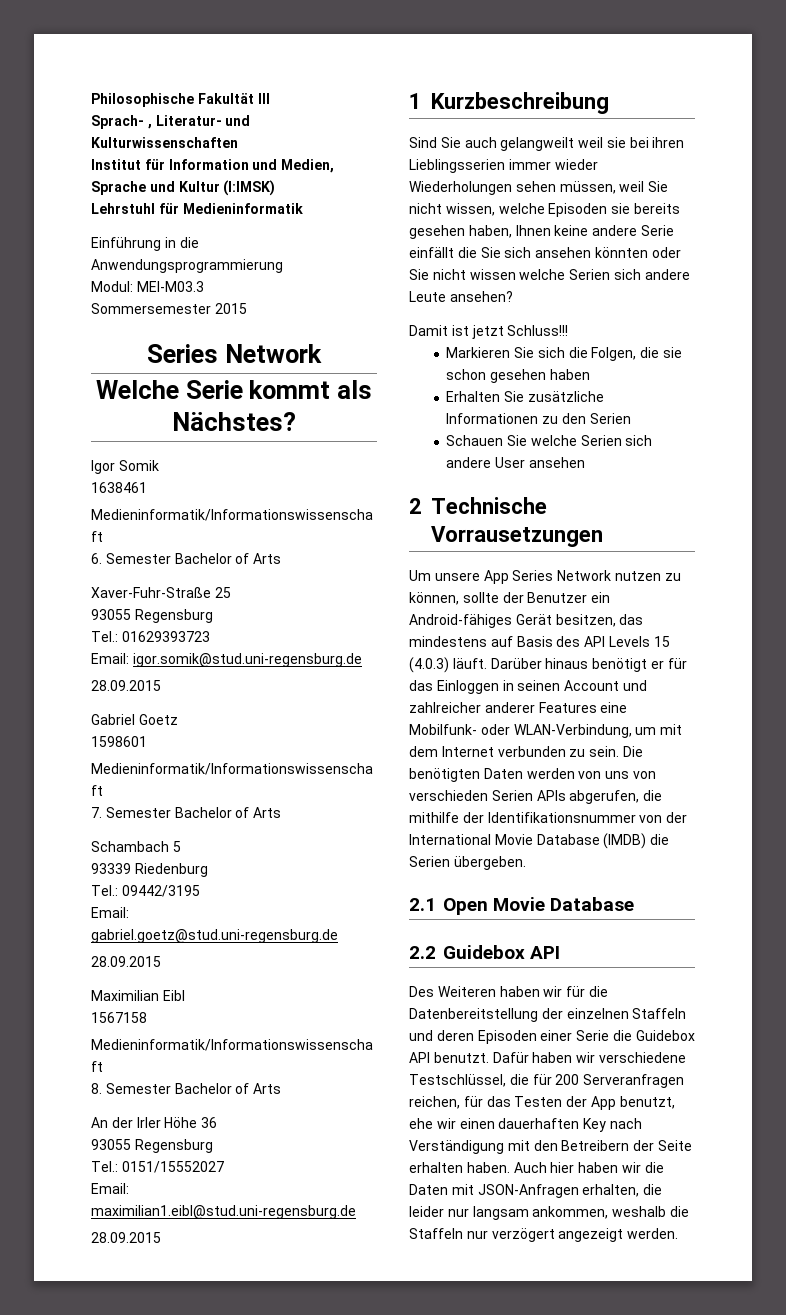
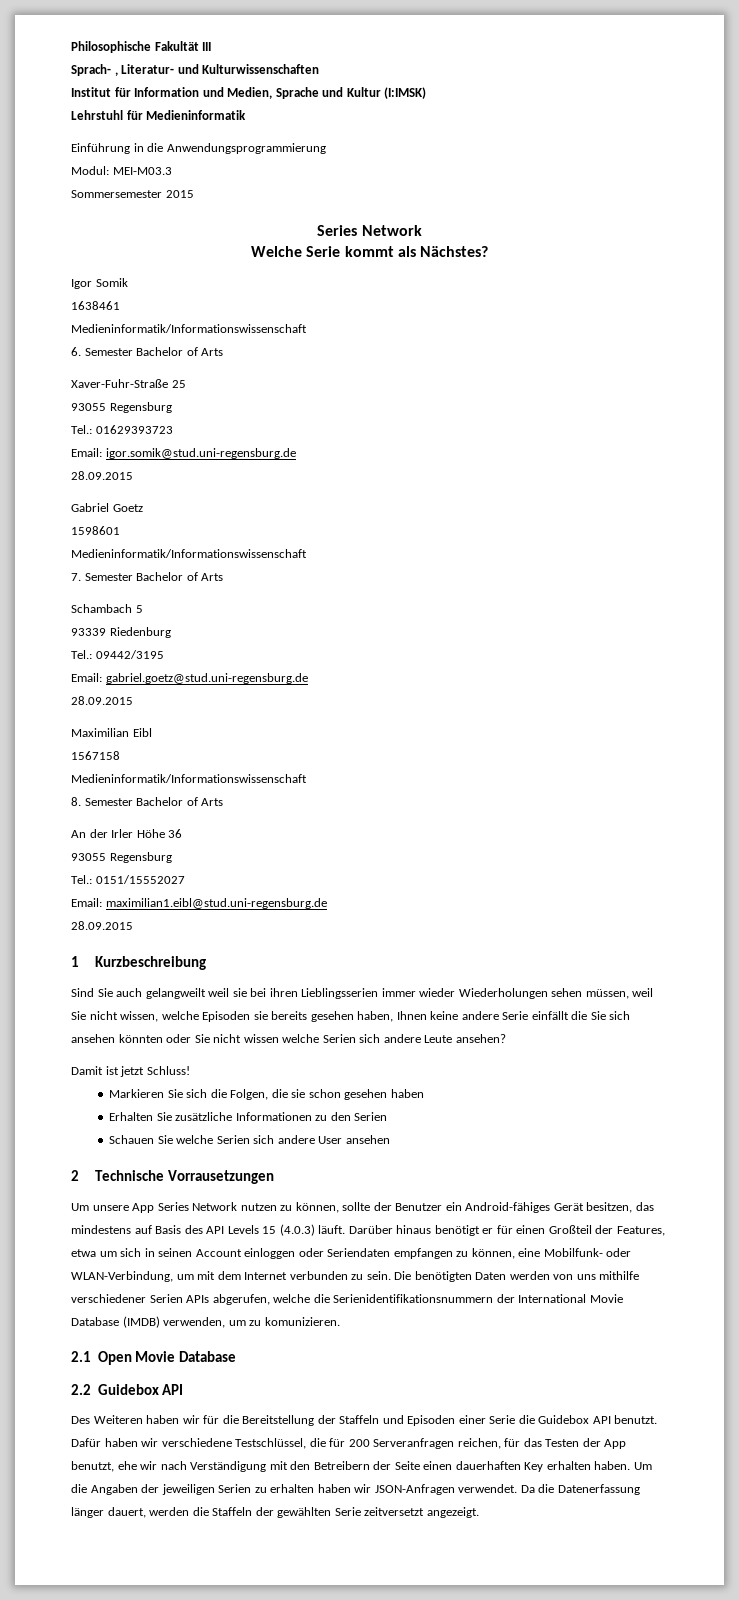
- Damit ist jetzt Schluss!!!
+ Damit ist jetzt Schluss!
- Darüber hinaus benötigt er für das Einloggen in seinen Account und zahlreicher anderer Features eine Mobilfunk- oder WLAN-Verbindung, um mit dem Internet verbunden zu sein.
+ Darüber hinaus benötigt er für einen Großteil der Features, etwa um sich in seinen Account einloggen oder Seriendaten empfangen zu können, eine Mobilfunk- oder WLAN-Verbindung, um mit dem Internet verbunden zu sein.
- Die benötigten Daten werden von uns von verschieden Serien APIs abgerufen, die mithilfe der Identifikationsnummer von der International Movie Database (IMDB) die Serien übergeben.
+ Die benötigten Daten werden von uns mithilfe verschiedener Serien APIs abgerufen, welche die Serienidentifikationsnummern der International Movie Database (IMDB) verwenden, um zu komunizieren.
- Des Weiteren haben wir für die Datenbereitstellung der einzelnen Staffeln und deren Episoden einer Serie die Guidebox API benutzt.
+ Des Weiteren haben wir für die Bereitstellung der Staffeln und Episoden einer Serie die Guidebox API benutzt.
- Dafür haben wir verschiedene Testschlüssel, die für 200 Serveranfragen reichen, für das Testen der App benutzt, ehe wir einen dauerhaften Key nach Verständigung mit den Betreibern der Seite erhalten haben. Auch hier haben wir die Daten mit JSON-Anfragen erhalten, die leider nur langsam ankommen, weshalb die Staffeln nur verzögert angezeigt werden.
+ Dafür haben wir verschiedene Testschlüssel, die für 200 Serveranfragen reichen, für das Testen der App benutzt, ehe wir nach Verständigung mit den Betreibern der Seite einen dauerhaften Key erhalten haben. Um die Angaben der jeweiligen Serien zu erhalten haben wir JSON-Anfragen verwendet. Da die Datenerfassung länger dauert, werden die Staffeln der gewählten Serie zeitversetzt angezeigt.

